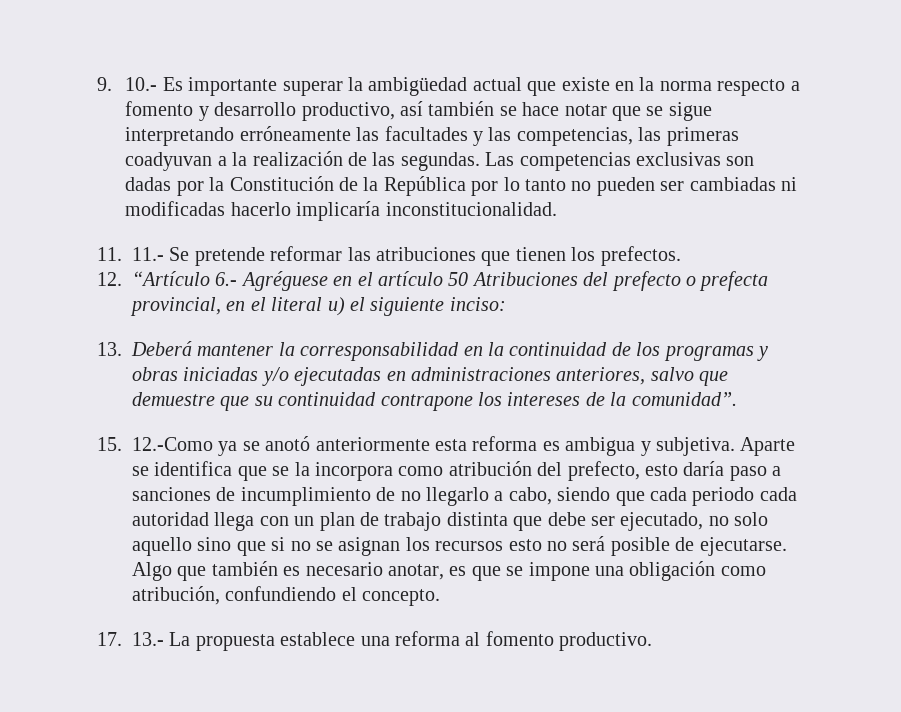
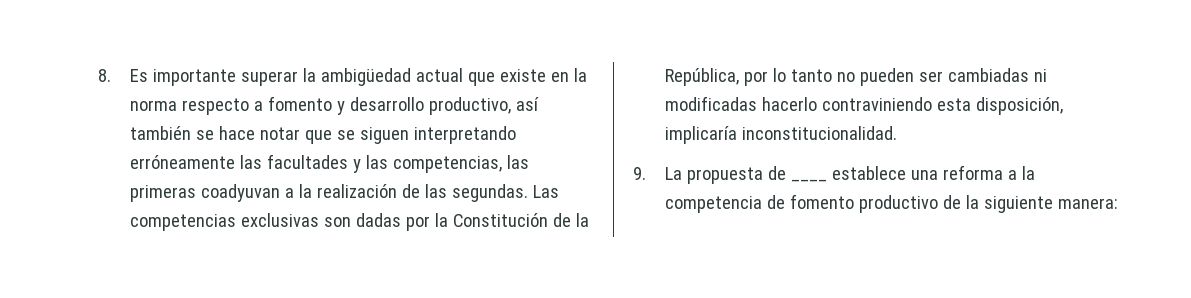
- 9. 10.- Es importante superar la ambigüedad actual que existe en la norma respecto a fomento y desarrollo productivo, así también se hace notar que se sigue interpretando erróneamente las facultades y las competencias, las primeras coadyuvan a la realización de las segundas.
+ 8. Es importante superar la ambigüedad actual que existe en la norma respecto a fomento y desarrollo productivo, así también se hace notar que se siguen interpretando erróneamente las facultades y las competencias, las primeras coadyuvan a la realización de las segundas.
- Las competencias exclusivas son dadas por la Constitución de la República por lo tanto no pueden ser cambiadas ni modificadas hacerlo implicaría inconstitucionalidad.
+ Las competencias exclusivas son dadas por la Constitución de la República, por lo tanto no pueden ser cambiadas ni modificadas hacerlo contraviniendo esta disposición, implicaría inconstitucionalidad.
- 11. 11.- Se pretende reformar las atribuciones que tienen los prefectos.
- 12. “Artículo 6.- Agréguese en el artículo 50 Atribuciones del prefecto o prefecta provincial, en el literal u) el siguiente inciso:
- 13. Deberá mantener la corresponsabilidad en la continuidad de los programas y obras iniciadas y/o ejecutadas en administraciones anteriores, salvo que demuestre que su continuidad contrapone los intereses de la comunidad”.
- 15. 12.-Como ya se anotó anteriormente esta reforma es ambigua y subjetiva. Aparte se identifica que se la incorpora como atribución del prefecto, esto daría paso a sanciones de incumplimiento de no llegarlo a cabo, siendo que cada periodo cada autoridad llega con un plan de trabajo distinta que debe ser ejecutado, no solo aquello sino que si no se asignan los recursos esto no será posible de ejecutarse. Algo que también es necesario anotar, es que se impone una obligación como atribución, confundiendo el concepto.
- 17. 13.- La propuesta establece una reforma al fomento productivo.
+ 9. La propuesta de ____ establece una reforma a la competencia de fomento productivo de la siguiente manera:

